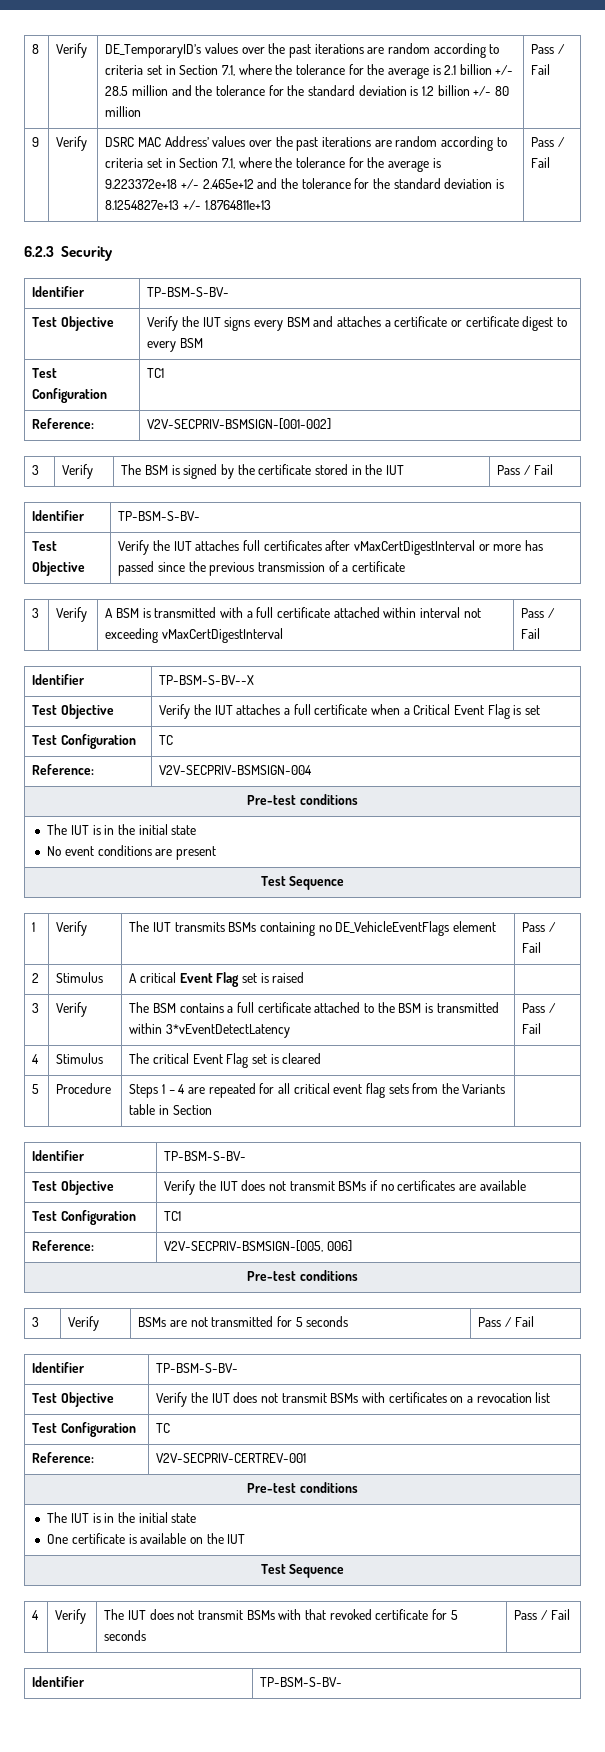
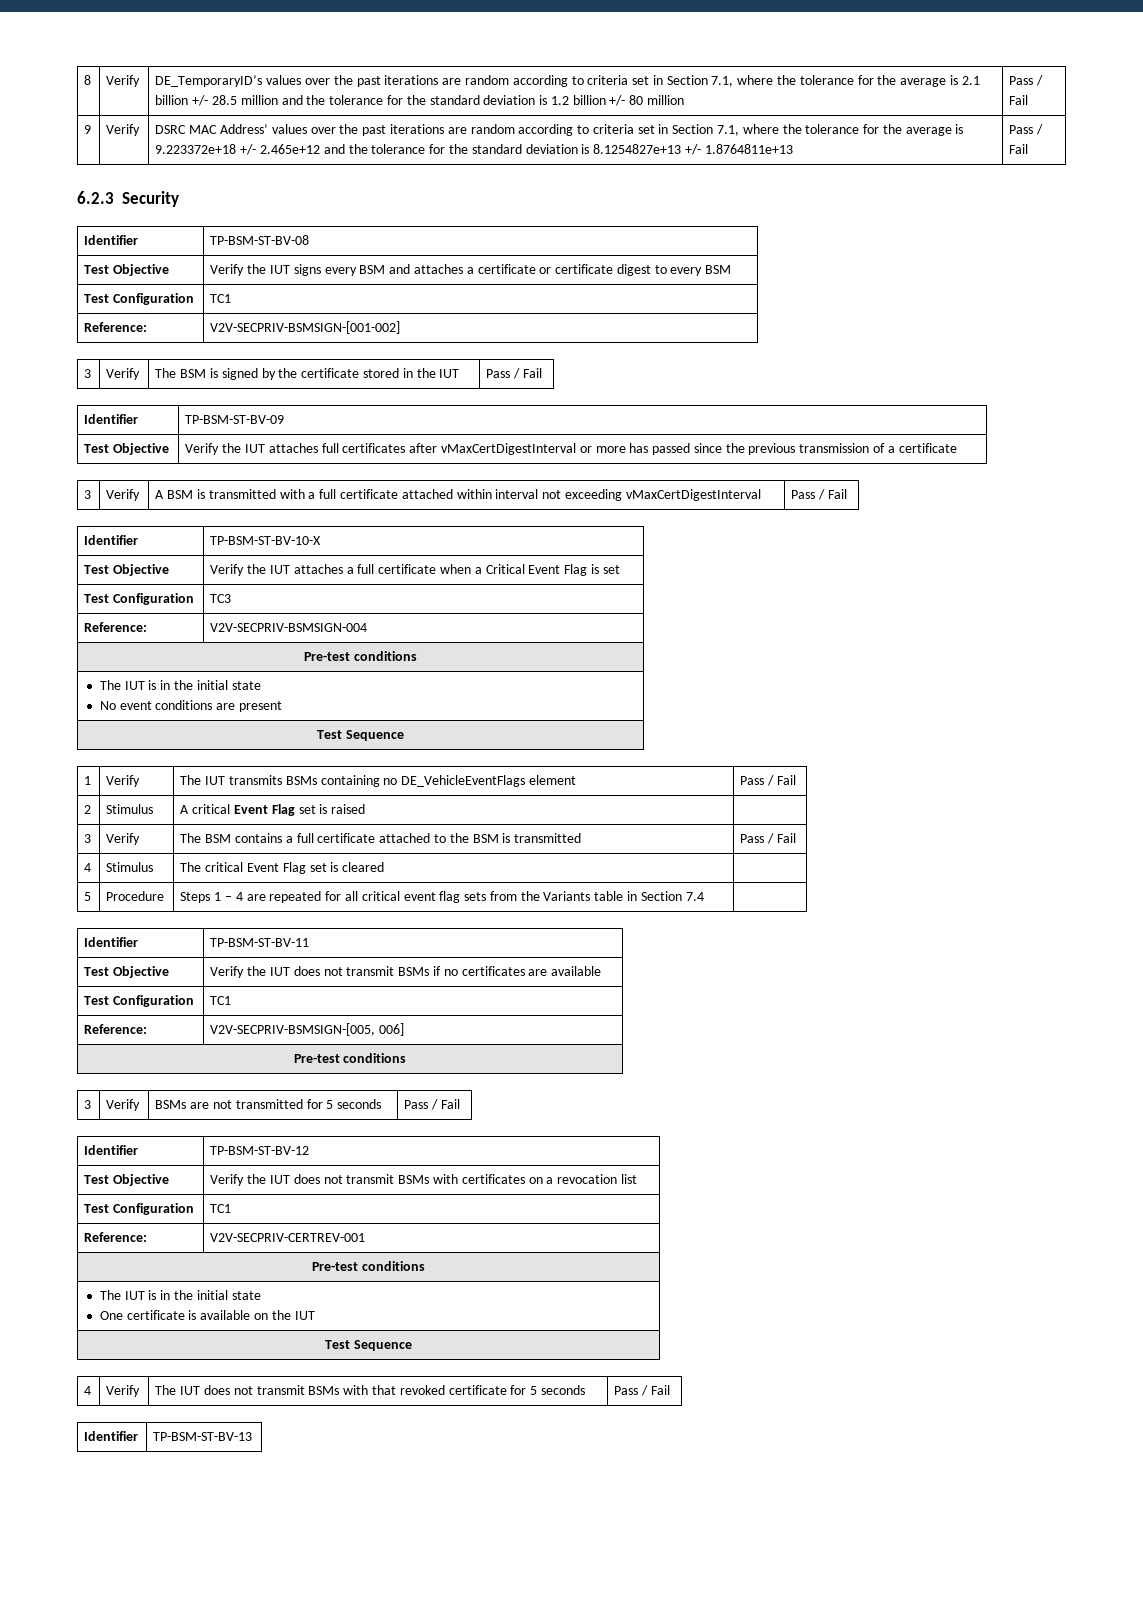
  6.2.3 Security
- Identifier | TP-BSM-S-BV-
+ Identifier | TP-BSM-ST-BV-08
  3 | Verify | The BSM is signed by the certificate stored in the IUT | Pass / Fail
- Identifier | TP-BSM-S-BV-
+ Identifier | TP-BSM-ST-BV-09
- Identifier | TP-BSM-S-BV--X
+ Identifier | TP-BSM-ST-BV-10-X
  Test Objective | Verify the IUT attaches a full certificate when a Critical Event Flag is set
- Test Configuration | TC
+ Test Configuration | TC3
- 3 | Verify | The BSM contains a full certificate attached to the BSM is transmitted within 3*vEventDetectLatency | Pass / Fail
+ 3 | Verify | The BSM contains a full certificate attached to the BSM is transmitted | Pass / Fail
- 5 | Procedure | Steps 1 – 4 are repeated for all critical event flag sets from the Variants table in Section |
- Identifier | TP-BSM-S-BV-
+ 5 | Procedure | Steps 1 – 4 are repeated for all critical event flag sets from the Variants table in Section 7.4 |
+ Identifier | TP-BSM-ST-BV-11
  3 | Verify | BSMs are not transmitted for 5 seconds | Pass / Fail
- Identifier | TP-BSM-S-BV-
+ Identifier | TP-BSM-ST-BV-12
  Test Objective | Verify the IUT does not transmit BSMs with certificates on a revocation list
- Test Configuration | TC
+ Test Configuration | TC1
  4 | Verify | The IUT does not transmit BSMs with that revoked certificate for 5 seconds | Pass / Fail
- Identifier | TP-BSM-S-BV-
+ Identifier | TP-BSM-ST-BV-13

